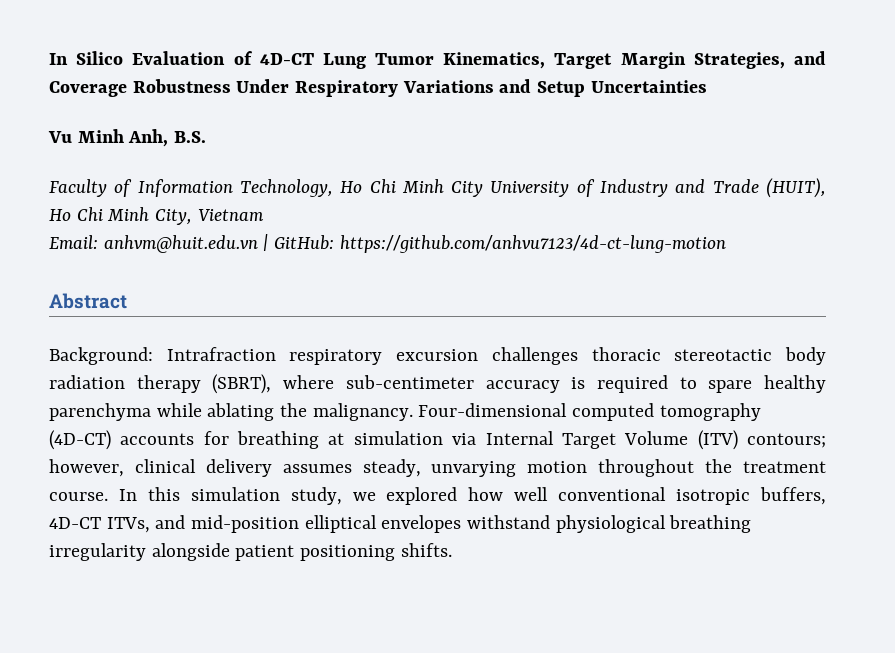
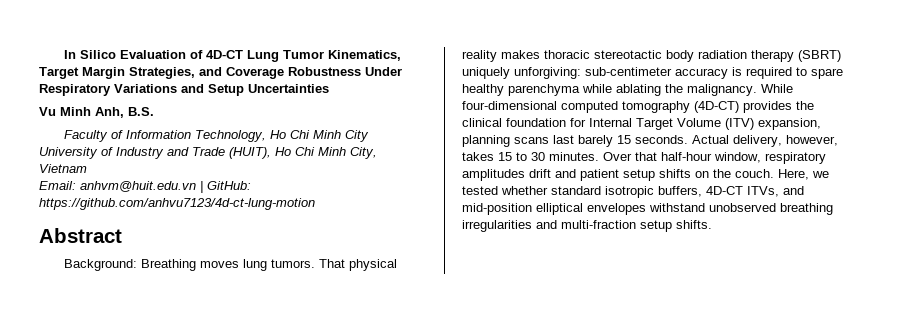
- Background: Intrafraction respiratory excursion challenges thoracic stereotactic body radiation therapy (SBRT), where sub-centimeter accuracy is required to spare healthy parenchyma while ablating the malignancy.
+ Background: Breathing moves lung tumors. That physical reality makes thoracic stereotactic body radiation therapy (SBRT) uniquely unforgiving: sub-centimeter accuracy is required to spare healthy parenchyma while ablating the malignancy.
- Four-dimensional computed tomography (4D-CT) accounts for breathing at simulation via Internal Target Volume (ITV) contours; however, clinical delivery assumes steady, unvarying motion throughout the treatment course. In this simulation study, we explored how well conventional isotropic buffers, 4D-CT ITVs, and mid-position elliptical envelopes withstand physiological breathing irregularity alongside patient positioning shifts.
+ While four-dimensional computed tomography (4D-CT) provides the clinical foundation for Internal Target Volume (ITV) expansion, planning scans last barely 15 seconds. Actual delivery, however, takes 15 to 30 minutes. Over that half-hour window, respiratory amplitudes drift and patient setup shifts on the couch. Here, we tested whether standard isotropic buffers, 4D-CT ITVs, and mid-position elliptical envelopes withstand unobserved breathing irregularities and multi-fraction setup shifts.

